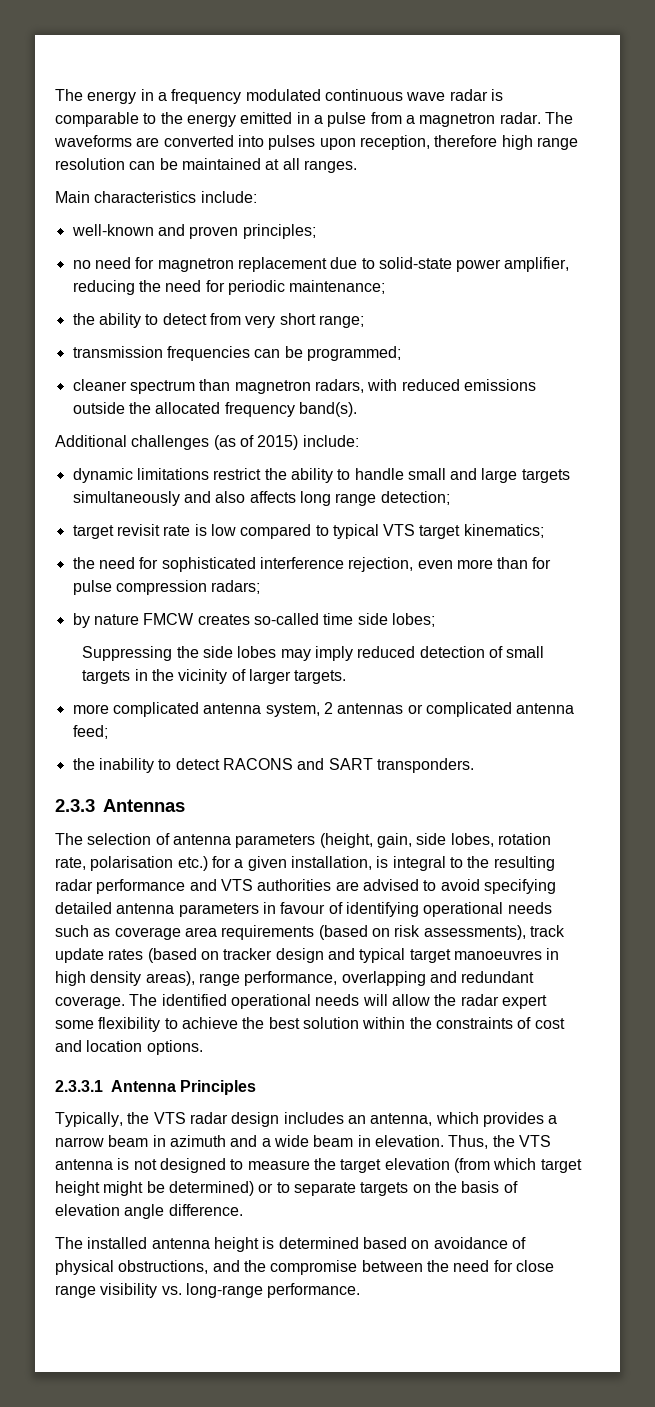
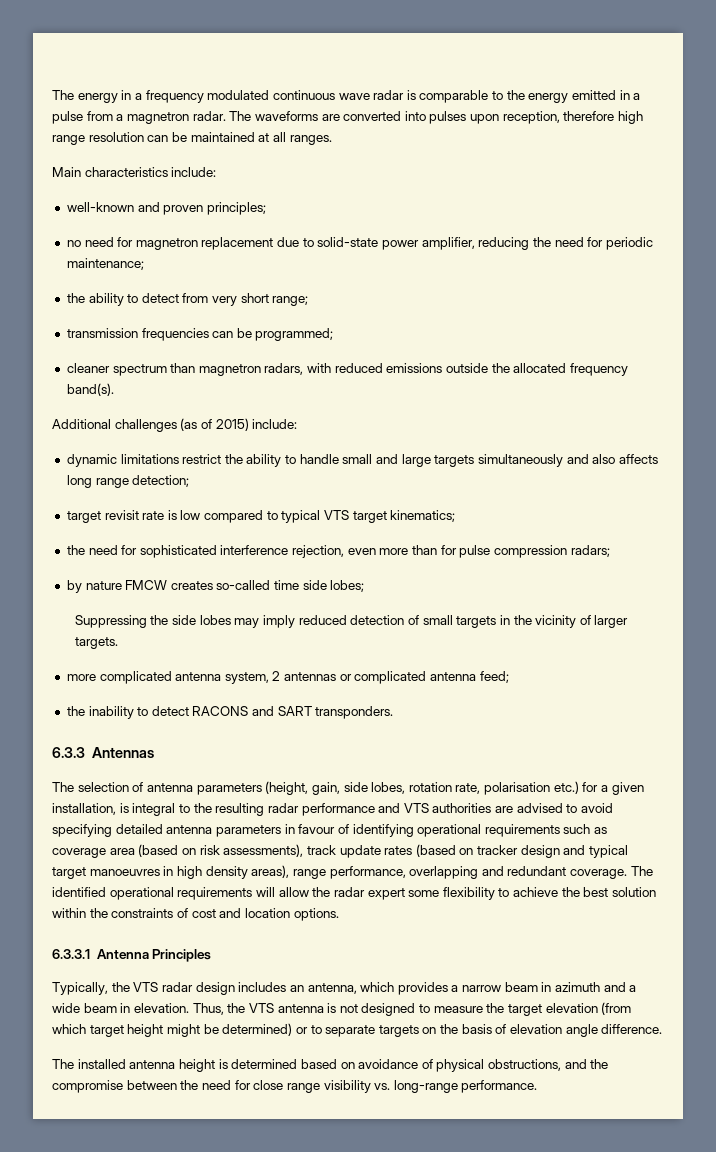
- 2.3.3 Antennas
+ 6.3.3 Antennas
- The selection of antenna parameters (height, gain, side lobes, rotation rate, polarisation etc.) for a given installation, is integral to the resulting radar performance and VTS authorities are advised to avoid specifying detailed antenna parameters in favour of identifying operational needs such as coverage area requirements (based on risk assessments), track update rates (based on tracker design and typical target manoeuvres in high density areas), range performance, overlapping and redundant coverage.
+ The selection of antenna parameters (height, gain, side lobes, rotation rate, polarisation etc.) for a given installation, is integral to the resulting radar performance and VTS authorities are advised to avoid specifying detailed antenna parameters in favour of identifying operational requirements such as coverage area (based on risk assessments), track update rates (based on tracker design and typical target manoeuvres in high density areas), range performance, overlapping and redundant coverage.
- The identified operational needs will allow the radar expert some flexibility to achieve the best solution within the constraints of cost and location options.
+ The identified operational requirements will allow the radar expert some flexibility to achieve the best solution within the constraints of cost and location options.
- 2.3.3.1 Antenna Principles
+ 6.3.3.1 Antenna Principles

